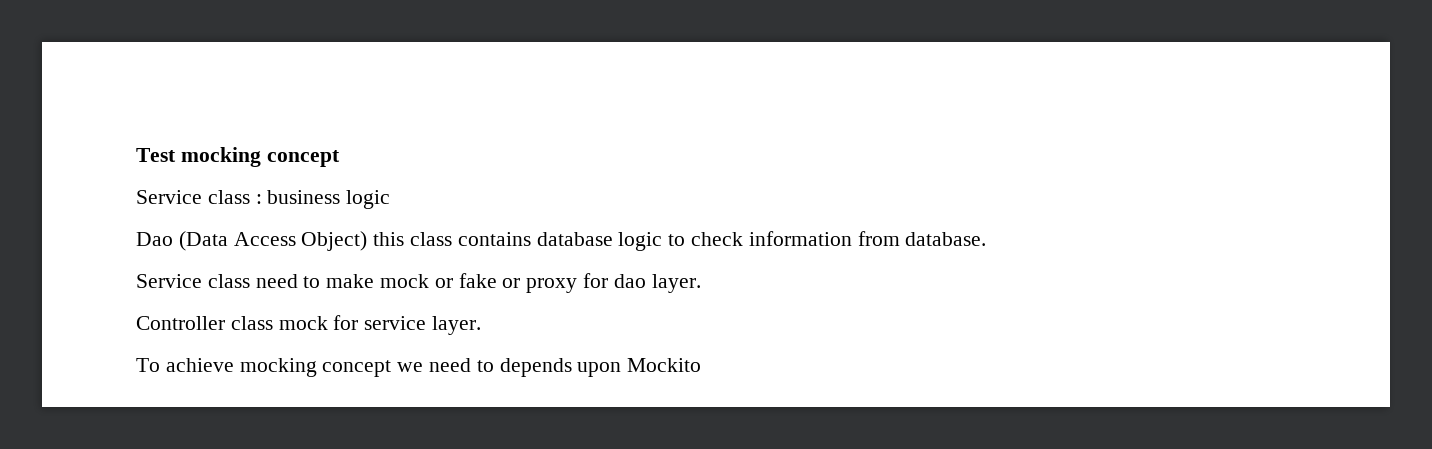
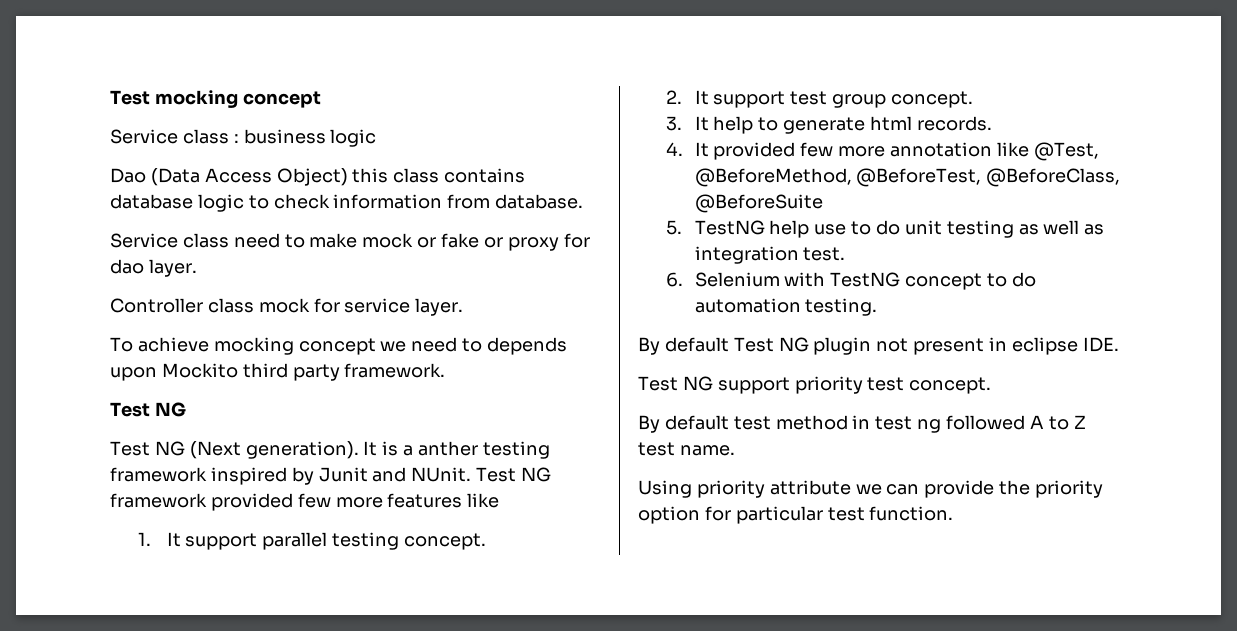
- To achieve mocking concept we need to depends upon Mockito
+ To achieve mocking concept we need to depends upon Mockito third party framework.
+ Test NG
+ Test NG (Next generation). It is a anther testing framework inspired by Junit and NUnit. Test NG framework provided few more features like
+ 1. It support parallel testing concept.
+ 2. It support test group concept.
+ 3. It help to generate html records.
+ 4. It provided few more annotation like @Test, @BeforeMethod, @BeforeTest, @BeforeClass, @BeforeSuite
+ 5. TestNG help use to do unit testing as well as integration test.
+ 6. Selenium with TestNG concept to do automation testing.
+ By default Test NG plugin not present in eclipse IDE.
+ Test NG support priority test concept.
+ By default test method in test ng followed A to Z test name.
+ Using priority attribute we can provide the priority option for particular test function.

